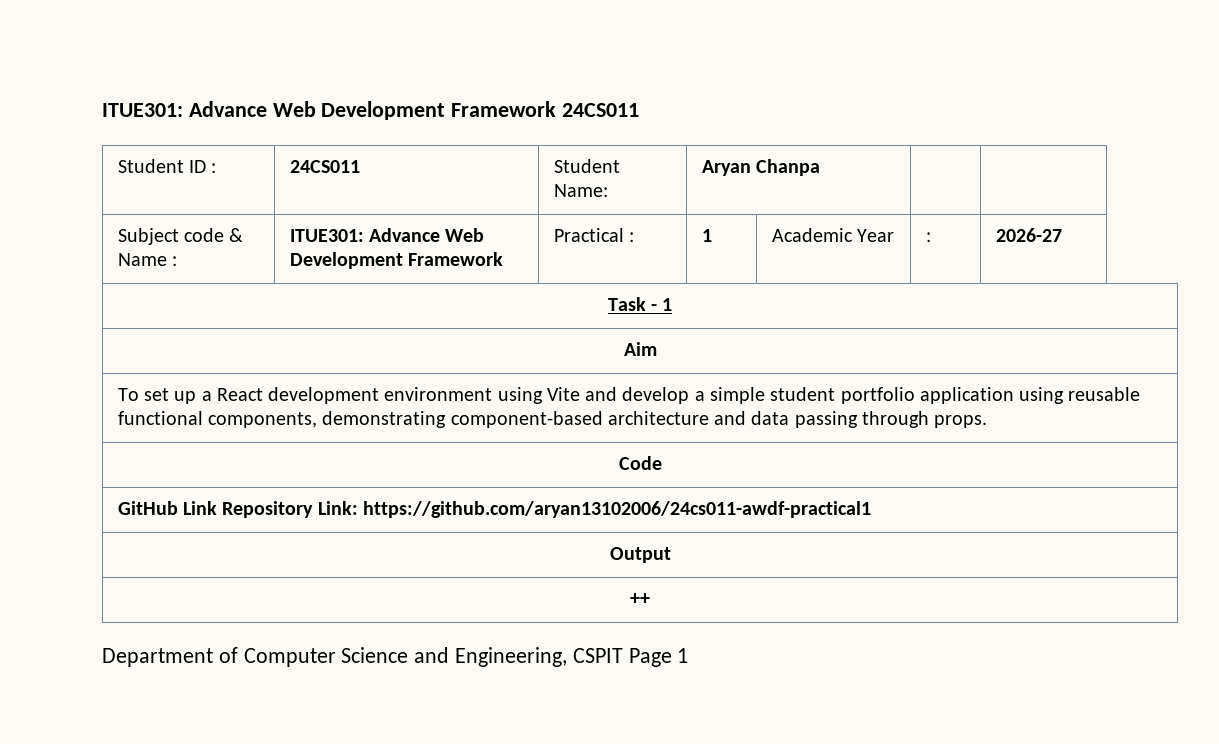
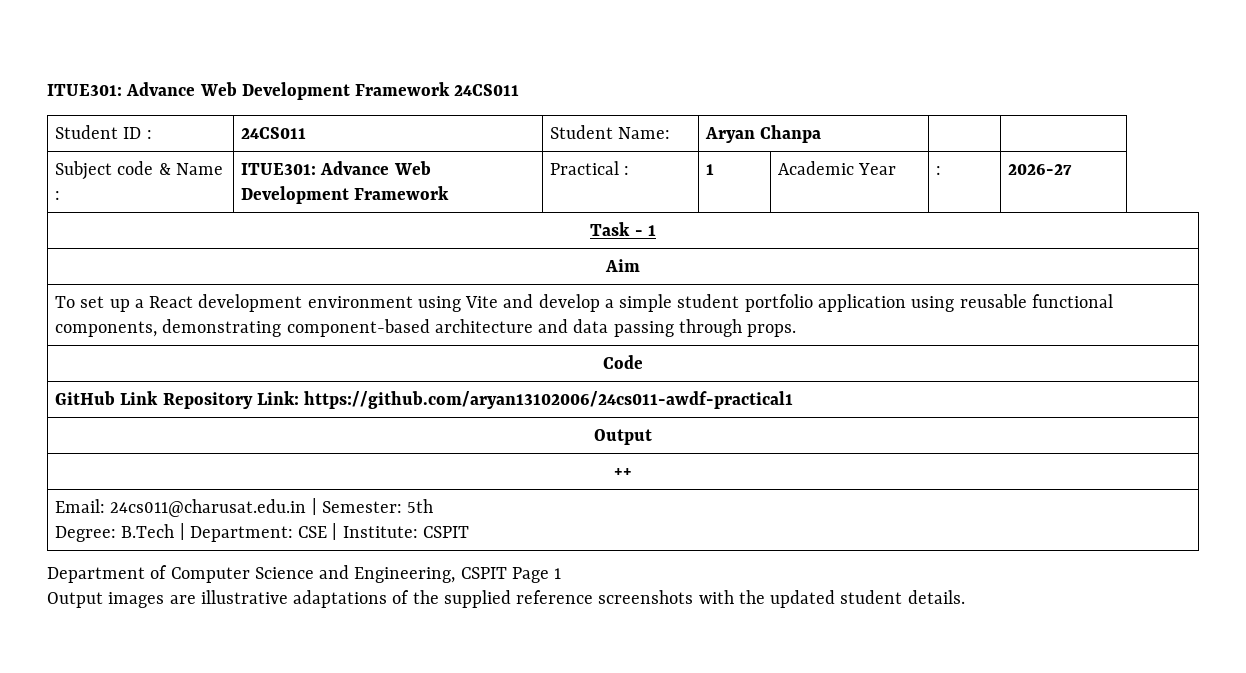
+ Email: 24cs011@charusat.edu.in | Semester: 5th
+ Degree: B.Tech | Department: CSE | Institute: CSPIT
+ Output images are illustrative adaptations of the supplied reference screenshots with the updated student details.

